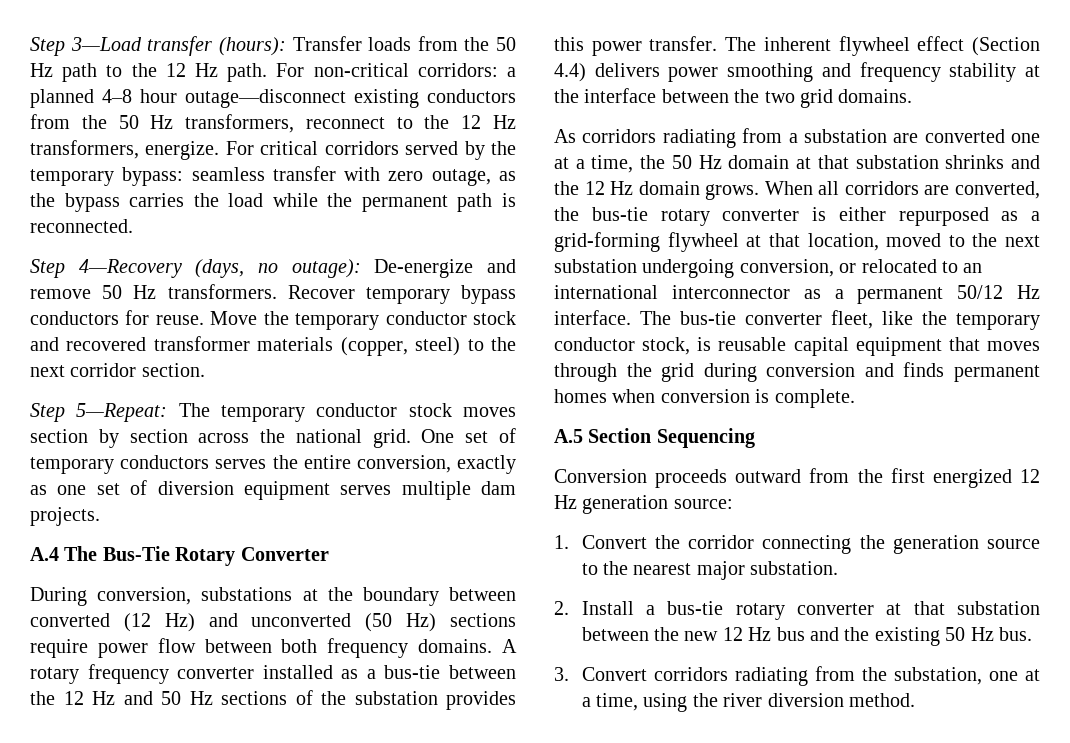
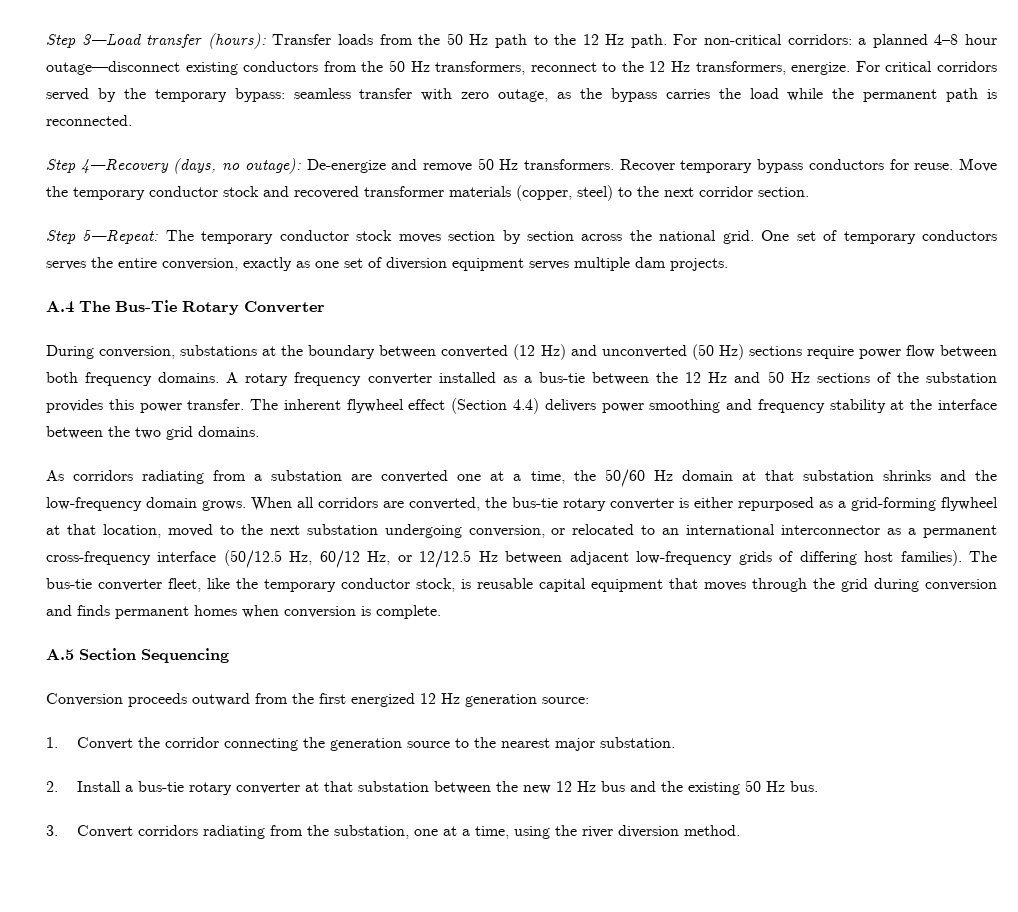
- As corridors radiating from a substation are converted one at a time, the 50 Hz domain at that substation shrinks and the 12 Hz domain grows.
+ As corridors radiating from a substation are converted one at a time, the 50/60 Hz domain at that substation shrinks and the low-frequency domain grows.
- When all corridors are converted, the bus-tie rotary converter is either repurposed as a grid-forming flywheel at that location, moved to the next substation undergoing conversion, or relocated to an international interconnector as a permanent 50/12 Hz interface.
+ When all corridors are converted, the bus-tie rotary converter is either repurposed as a grid-forming flywheel at that location, moved to the next substation undergoing conversion, or relocated to an international interconnector as a permanent cross-frequency interface (50/12.5 Hz, 60/12 Hz, or 12/12.5 Hz between adjacent low-frequency grids of differing host families).

